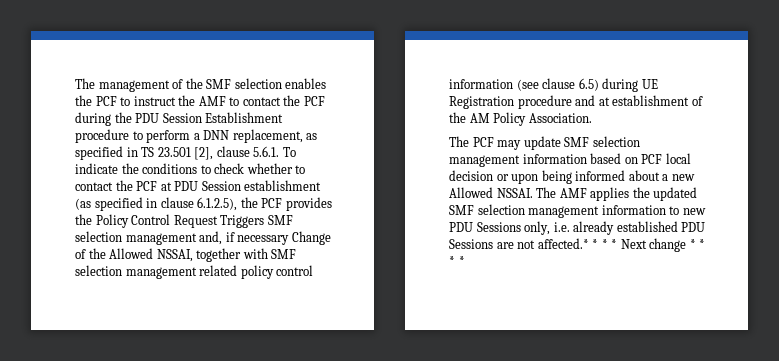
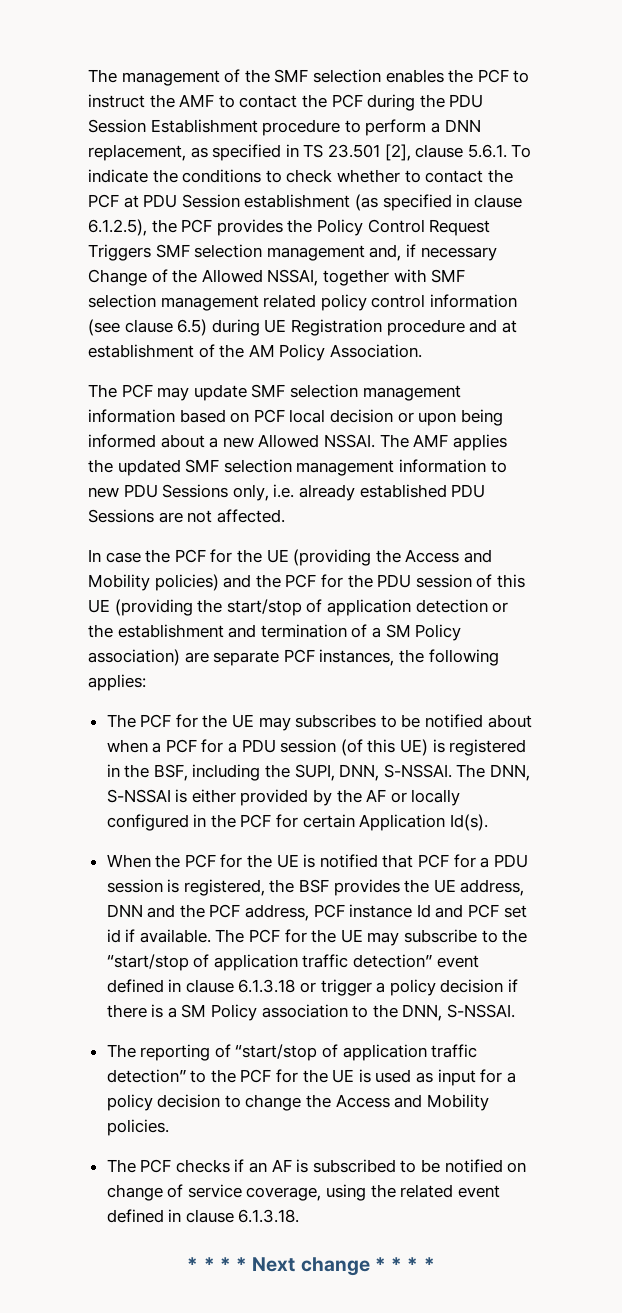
- The AMF applies the updated SMF selection management information to new PDU Sessions only, i.e. already established PDU Sessions are not affected.* * * * Next change * * * *
+ The AMF applies the updated SMF selection management information to new PDU Sessions only, i.e. already established PDU Sessions are not affected.
+ In case the PCF for the UE (providing the Access and Mobility policies) and the PCF for the PDU session of this UE (providing the start/stop of application detection or the establishment and termination of a SM Policy association) are separate PCF instances, the following applies:
+ The PCF for the UE may subscribes to be notified about when a PCF for a PDU session (of this UE) is registered in the BSF, including the SUPI, DNN, S-NSSAI. The DNN, S-NSSAI is either provided by the AF or locally configured in the PCF for certain Application Id(s).
+ When the PCF for the UE is notified that PCF for a PDU session is registered, the BSF provides the UE address, DNN and the PCF address, PCF instance Id and PCF set id if available. The PCF for the UE may subscribe to the “start/stop of application traffic detection” event defined in clause 6.1.3.18 or trigger a policy decision if there is a SM Policy association to the DNN, S-NSSAI.
+ The reporting of “start/stop of application traffic detection” to the PCF for the UE is used as input for a policy decision to change the Access and Mobility policies.
+ The PCF checks if an AF is subscribed to be notified on change of service coverage, using the related event defined in clause 6.1.3.18.
+ * * * * Next change * * * *

